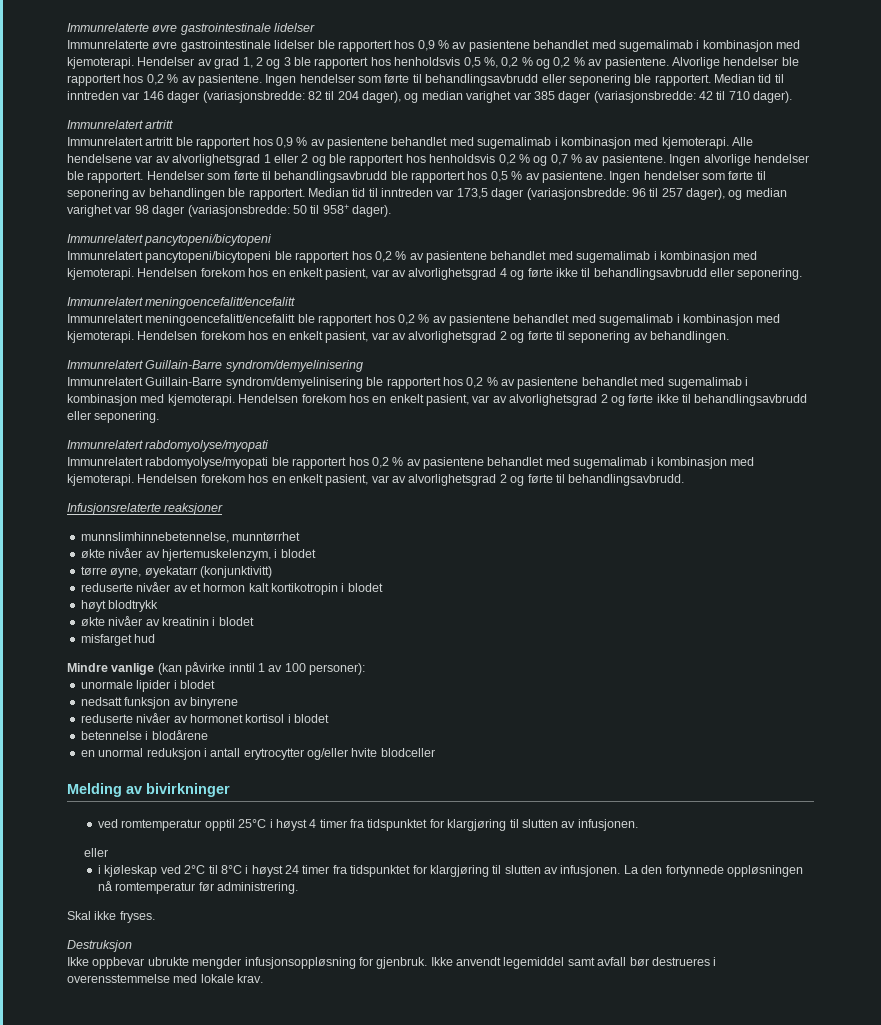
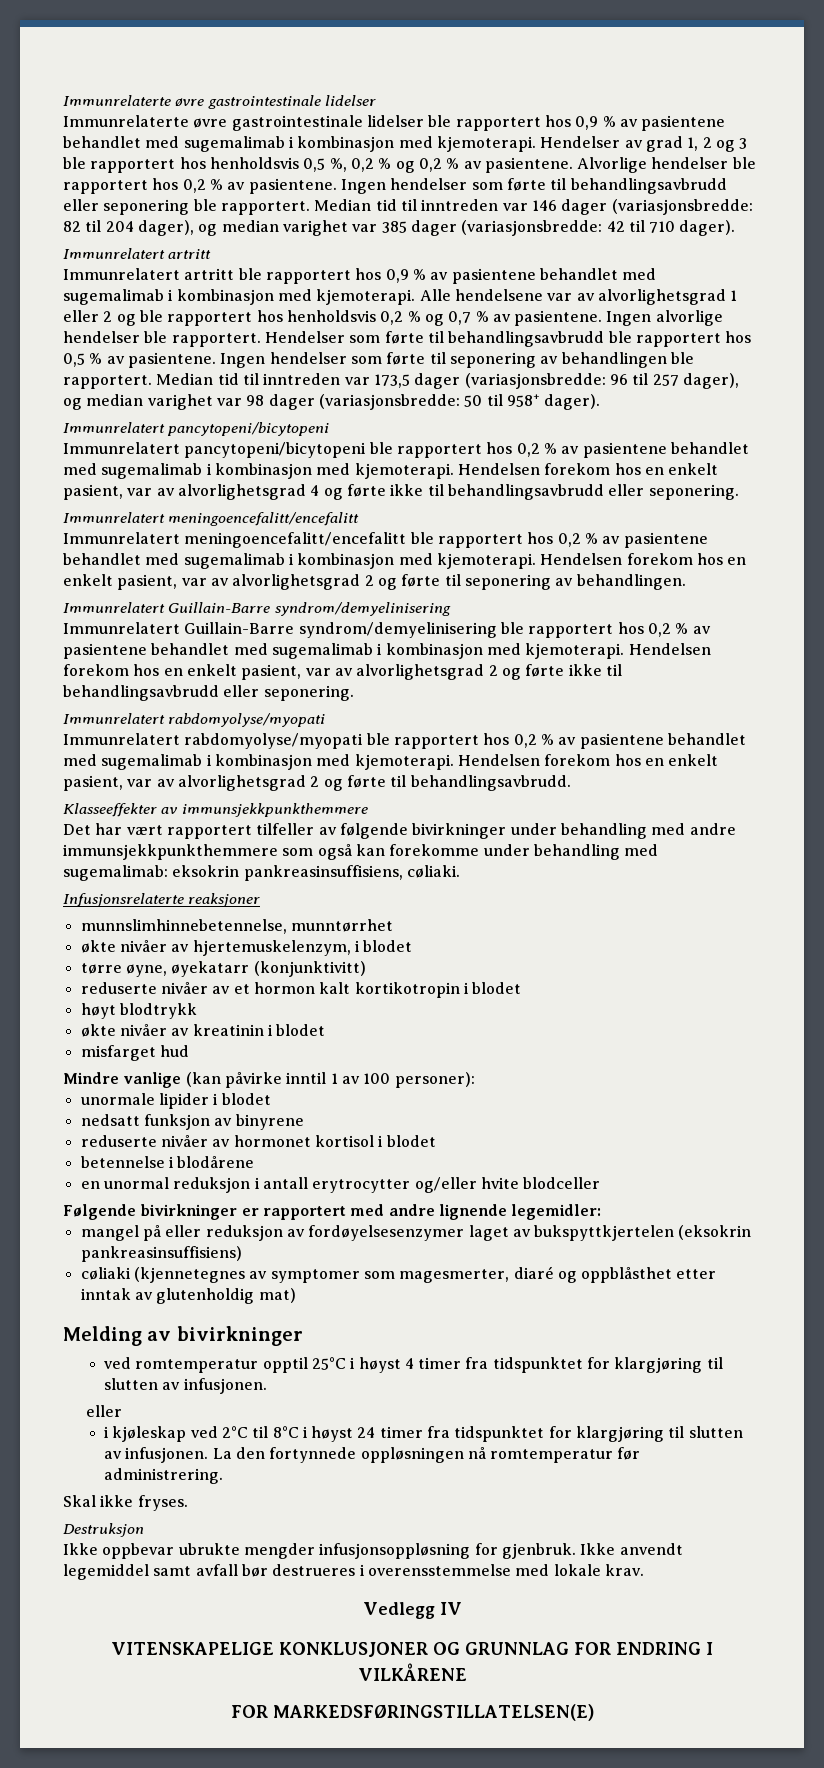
+ Klasseeffekter av immunsjekkpunkthemmere
+ Det har vært rapportert tilfeller av følgende bivirkninger under behandling med andre immunsjekkpunkthemmere som også kan forekomme under behandling med sugemalimab: eksokrin pankreasinsuffisiens, cøliaki.
+ Følgende bivirkninger er rapportert med andre lignende legemidler:
+ mangel på eller reduksjon av fordøyelsesenzymer laget av bukspyttkjertelen (eksokrin pankreasinsuffisiens)
+ cøliaki (kjennetegnes av symptomer som magesmerter, diaré og oppblåsthet etter inntak av glutenholdig mat)
+ Vedlegg IV
+ VITENSKAPELIGE KONKLUSJONER OG GRUNNLAG FOR ENDRING I VILKÅRENE
+ FOR MARKEDSFØRINGSTILLATELSEN(E)

